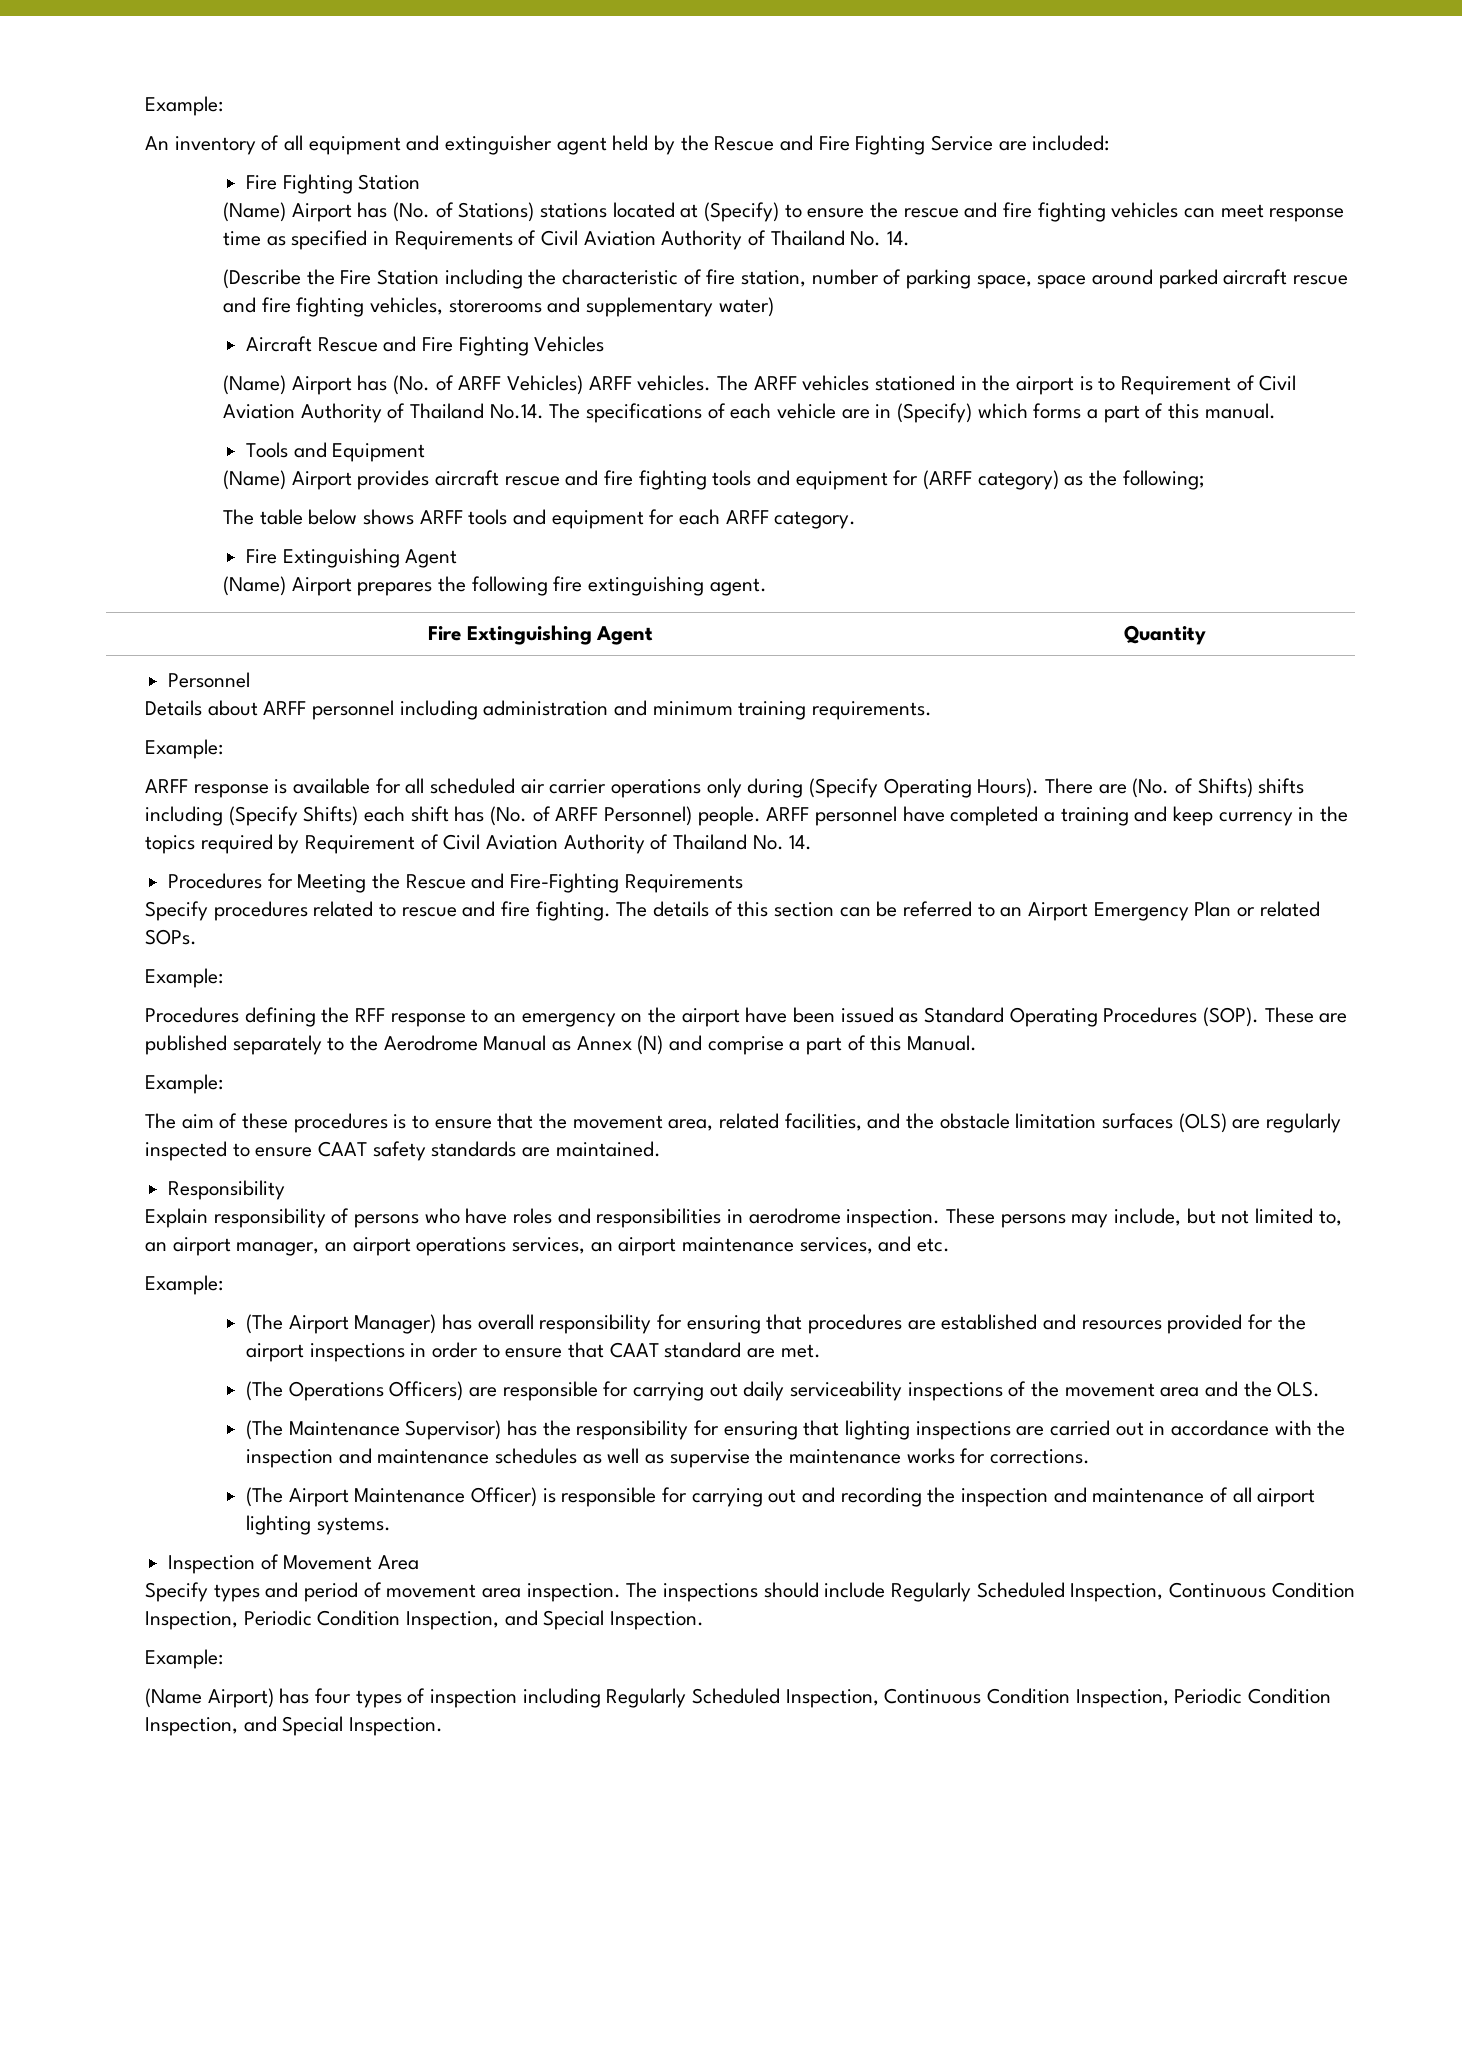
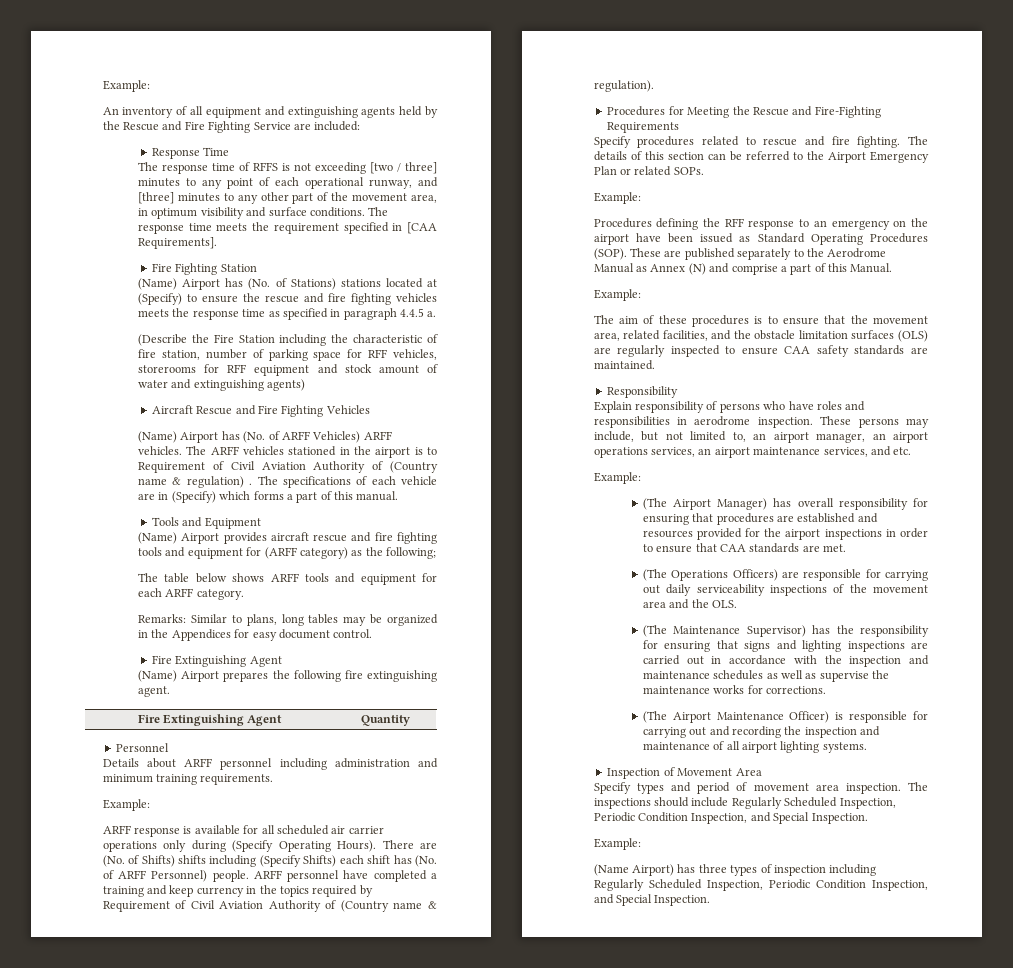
- An inventory of all equipment and extinguisher agent held by the Rescue and Fire Fighting Service are included:
+ An inventory of all equipment and extinguishing agents held by the Rescue and Fire Fighting Service are included:
+ Response Time
+ The response time of RFFS is not exceeding [two / three] minutes to any point of each operational runway, and [three] minutes to any other part of the movement area, in optimum visibility and surface conditions. The response time meets the requirement specified in [CAA Requirements].
- (Name) Airport has (No. of Stations) stations located at (Specify) to ensure the rescue and fire fighting vehicles can meet response time as specified in Requirements of Civil Aviation Authority of Thailand No. 14.
+ (Name) Airport has (No. of Stations) stations located at (Specify) to ensure the rescue and fire fighting vehicles meets the response time as specified in paragraph 4.4.5 a.
- (Describe the Fire Station including the characteristic of fire station, number of parking space, space around parked aircraft rescue and fire fighting vehicles, storerooms and supplementary water)
+ (Describe the Fire Station including the characteristic of fire station, number of parking space for RFF vehicles, storerooms for RFF equipment and stock amount of water and extinguishing agents)
- The ARFF vehicles stationed in the airport is to Requirement of Civil Aviation Authority of Thailand No.14. The specifications of each vehicle are in (Specify) which forms a part of this manual.
+ The ARFF vehicles stationed in the airport is to Requirement of Civil Aviation Authority of (Country name & regulation) . The specifications of each vehicle are in (Specify) which forms a part of this manual.
+ Remarks: Similar to plans, long tables may be organized in the Appendices for easy document control.
- ARFF personnel have completed a training and keep currency in the topics required by Requirement of Civil Aviation Authority of Thailand No. 14.
+ ARFF personnel have completed a training and keep currency in the topics required by Requirement of Civil Aviation Authority of (Country name & regulation).
- The details of this section can be referred to an Airport Emergency Plan or related SOPs.
+ The details of this section can be referred to the Airport Emergency Plan or related SOPs.
- The aim of these procedures is to ensure that the movement area, related facilities, and the obstacle limitation surfaces (OLS) are regularly inspected to ensure CAAT safety standards are maintained.
+ The aim of these procedures is to ensure that the movement area, related facilities, and the obstacle limitation surfaces (OLS) are regularly inspected to ensure CAA safety standards are maintained.
- (The Airport Manager) has overall responsibility for ensuring that procedures are established and resources provided for the airport inspections in order to ensure that CAAT standard are met.
+ (The Airport Manager) has overall responsibility for ensuring that procedures are established and resources provided for the airport inspections in order to ensure that CAA standards are met.
- (The Maintenance Supervisor) has the responsibility for ensuring that lighting inspections are carried out in accordance with the inspection and maintenance schedules as well as supervise the maintenance works for corrections.
+ (The Maintenance Supervisor) has the responsibility for ensuring that signs and lighting inspections are carried out in accordance with the inspection and maintenance schedules as well as supervise the maintenance works for corrections.
- The inspections should include Regularly Scheduled Inspection, Continuous Condition Inspection, Periodic Condition Inspection, and Special Inspection.
+ The inspections should include Regularly Scheduled Inspection, Periodic Condition Inspection, and Special Inspection.
- (Name Airport) has four types of inspection including Regularly Scheduled Inspection, Continuous Condition Inspection, Periodic Condition Inspection, and Special Inspection.
+ (Name Airport) has three types of inspection including Regularly Scheduled Inspection, Periodic Condition Inspection, and Special Inspection.

